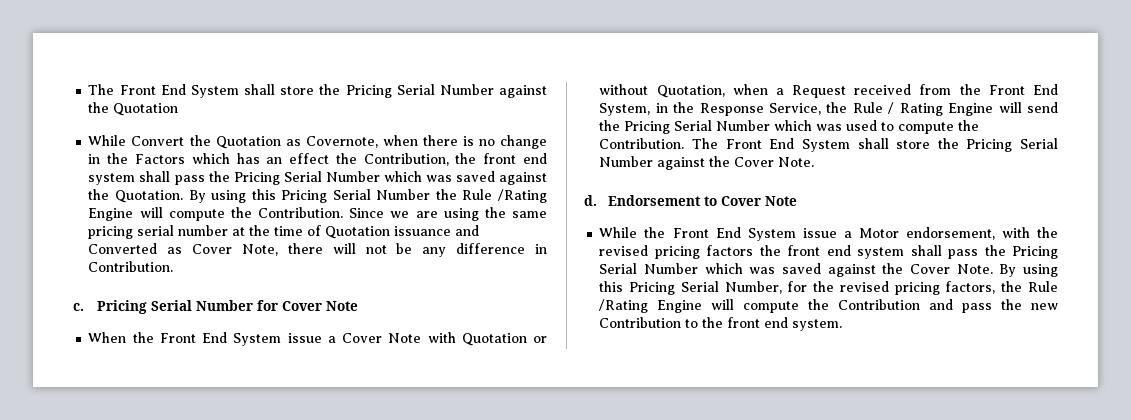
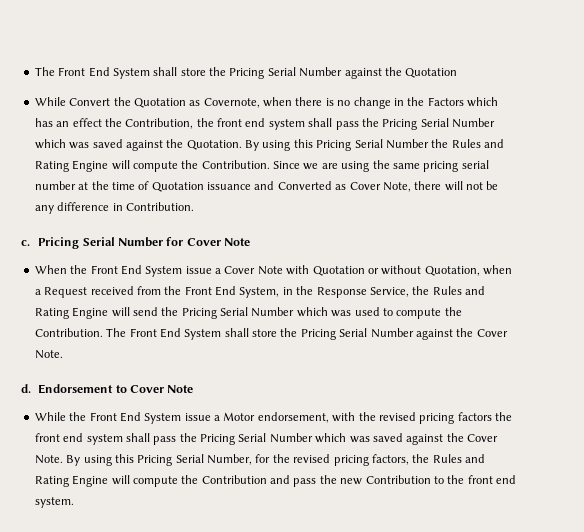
- By using this Pricing Serial Number the Rule /Rating Engine will compute the Contribution.
+ By using this Pricing Serial Number the Rules and Rating Engine will compute the Contribution.
- When the Front End System issue a Cover Note with Quotation or without Quotation, when a Request received from the Front End System, in the Response Service, the Rule / Rating Engine will send the Pricing Serial Number which was used to compute the Contribution.
+ When the Front End System issue a Cover Note with Quotation or without Quotation, when a Request received from the Front End System, in the Response Service, the Rules and Rating Engine will send the Pricing Serial Number which was used to compute the Contribution.
- By using this Pricing Serial Number, for the revised pricing factors, the Rule /Rating Engine will compute the Contribution and pass the new Contribution to the front end system.
+ By using this Pricing Serial Number, for the revised pricing factors, the Rules and Rating Engine will compute the Contribution and pass the new Contribution to the front end system.

